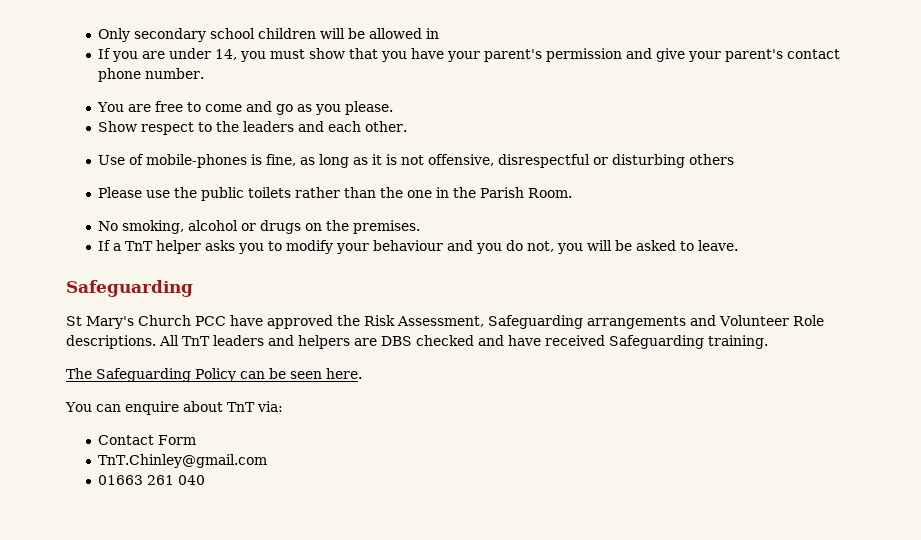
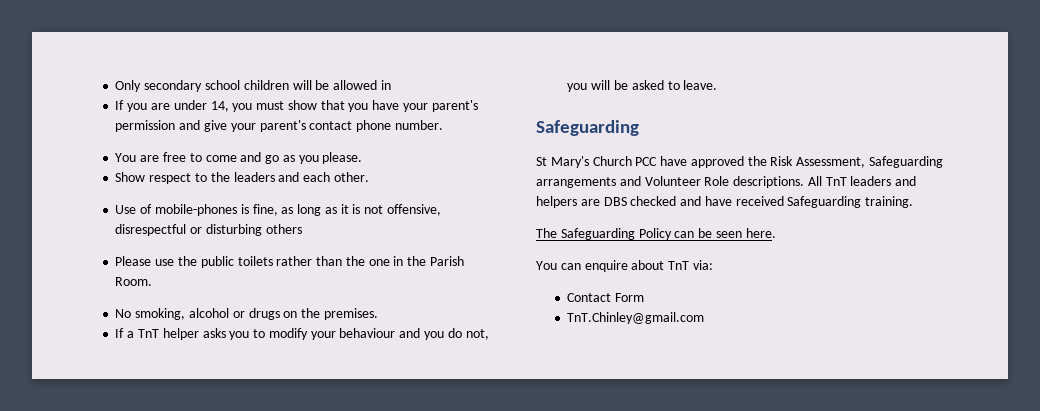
- 01663 261 040

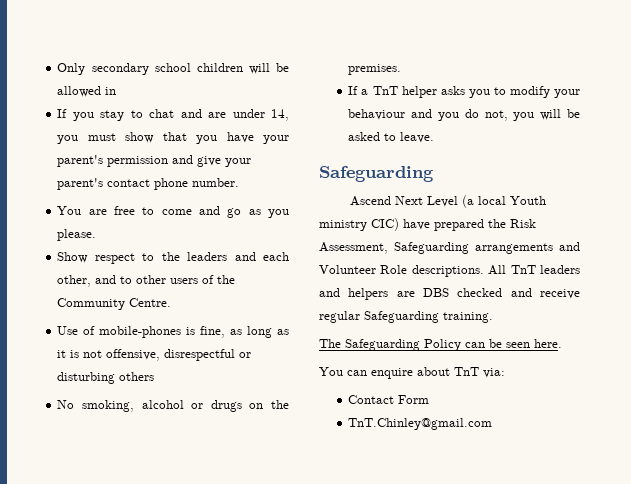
- If you are under 14, you must show that you have your parent's permission and give your parent's contact phone number.
+ If you stay to chat and are under 14, you must show that you have your parent's permission and give your parent's contact phone number.
- Show respect to the leaders and each other.
+ Show respect to the leaders and each other, and to other users of the Community Centre.
- Please use the public toilets rather than the one in the Parish Room.
- St Mary's Church PCC have approved the Risk Assessment, Safeguarding arrangements and Volunteer Role descriptions.
+ Ascend Next Level (a local Youth ministry CIC) have prepared the Risk Assessment, Safeguarding arrangements and Volunteer Role descriptions.
- All TnT leaders and helpers are DBS checked and have received Safeguarding training.
+ All TnT leaders and helpers are DBS checked and receive regular Safeguarding training.

